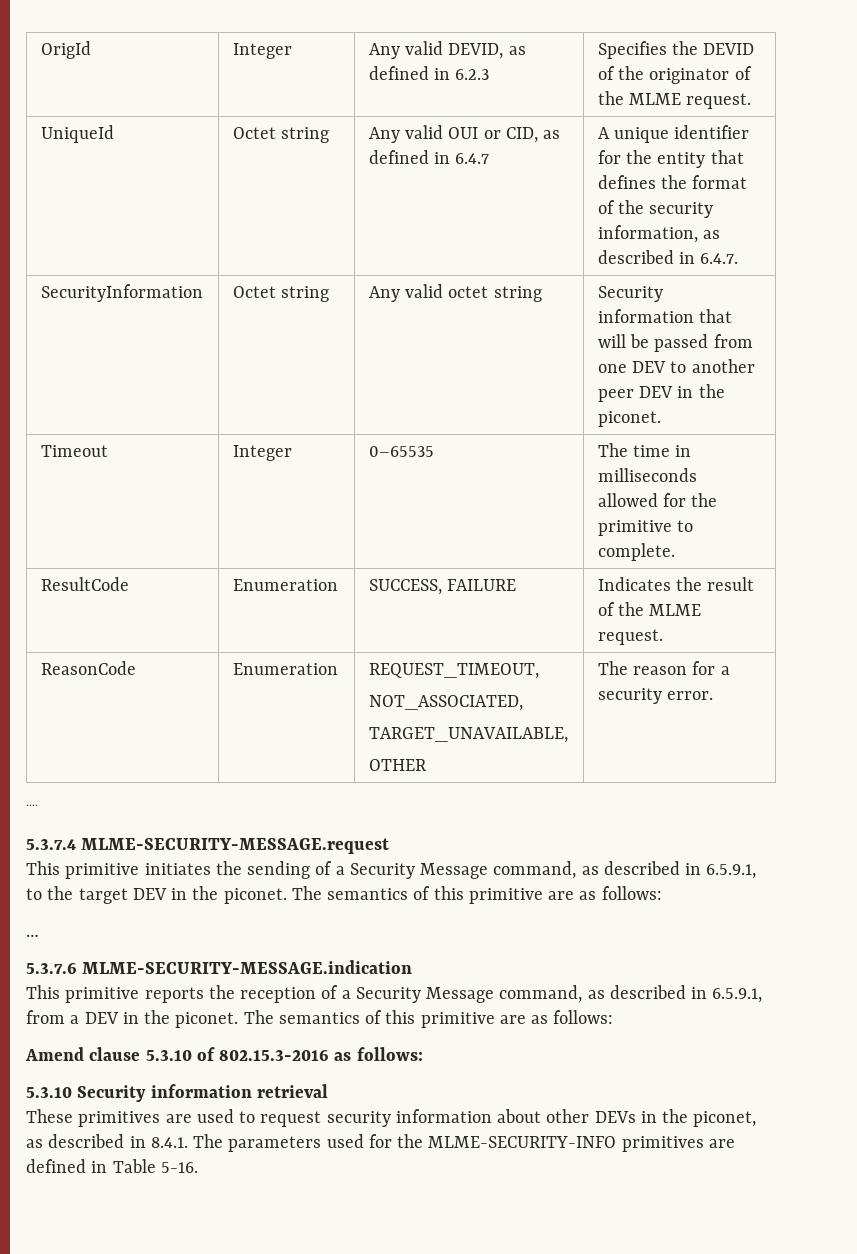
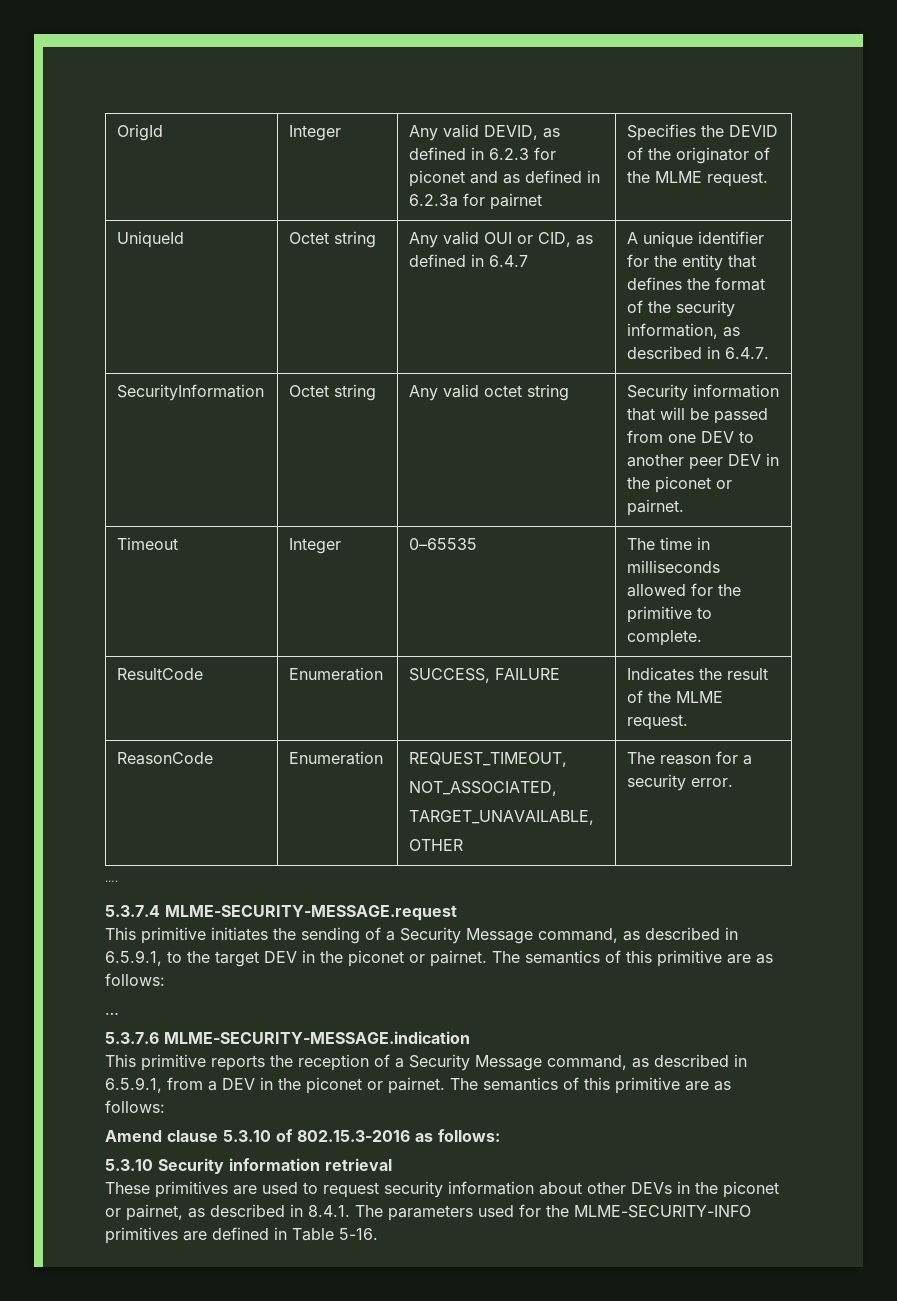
- OrigId | Integer | Any valid DEVID, as defined in 6.2.3 | Specifies the DEVID of the originator of the MLME request.
+ OrigId | Integer | Any valid DEVID, as defined in 6.2.3 for piconet and as defined in 6.2.3a for pairnet | Specifies the DEVID of the originator of the MLME request.
- SecurityInformation | Octet string | Any valid octet string | Security information that will be passed from one DEV to another peer DEV in the piconet.
+ SecurityInformation | Octet string | Any valid octet string | Security information that will be passed from one DEV to another peer DEV in the piconet or pairnet.
- This primitive initiates the sending of a Security Message command, as described in 6.5.9.1, to the target DEV in the piconet.
+ This primitive initiates the sending of a Security Message command, as described in 6.5.9.1, to the target DEV in the piconet or pairnet.
- This primitive reports the reception of a Security Message command, as described in 6.5.9.1, from a DEV in the piconet.
+ This primitive reports the reception of a Security Message command, as described in 6.5.9.1, from a DEV in the piconet or pairnet.
- These primitives are used to request security information about other DEVs in the piconet, as described in 8.4.1. The parameters used for the MLME-SECURITY-INFO primitives are defined in Table 5-16.
+ These primitives are used to request security information about other DEVs in the piconet or pairnet, as described in 8.4.1. The parameters used for the MLME-SECURITY-INFO primitives are defined in Table 5-16.

